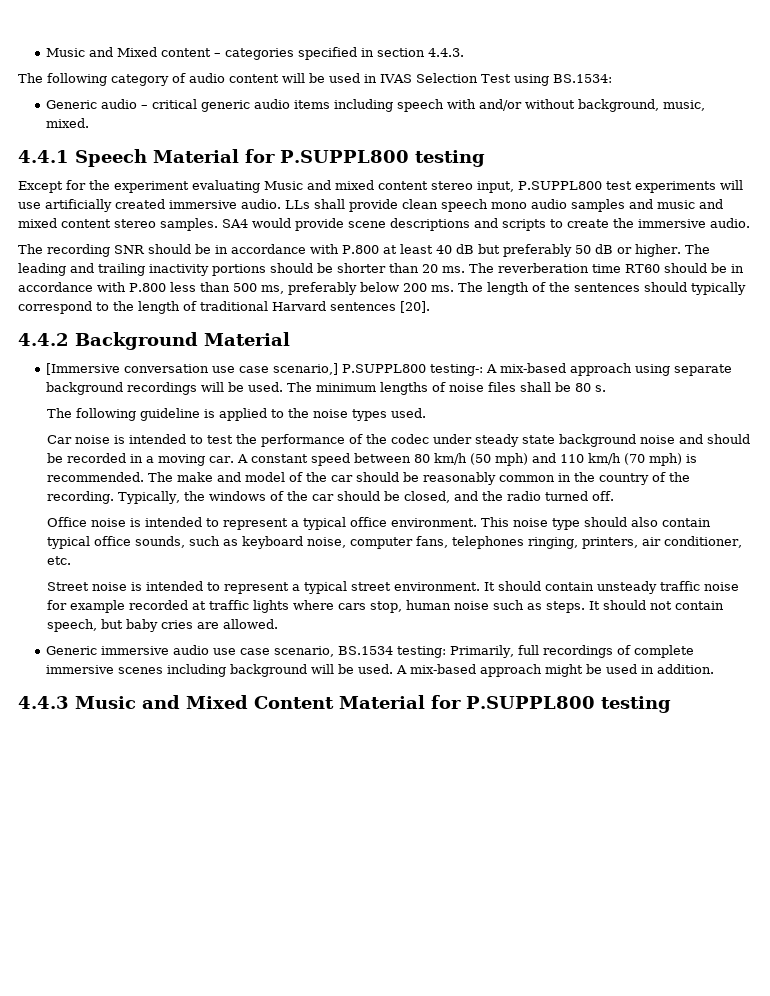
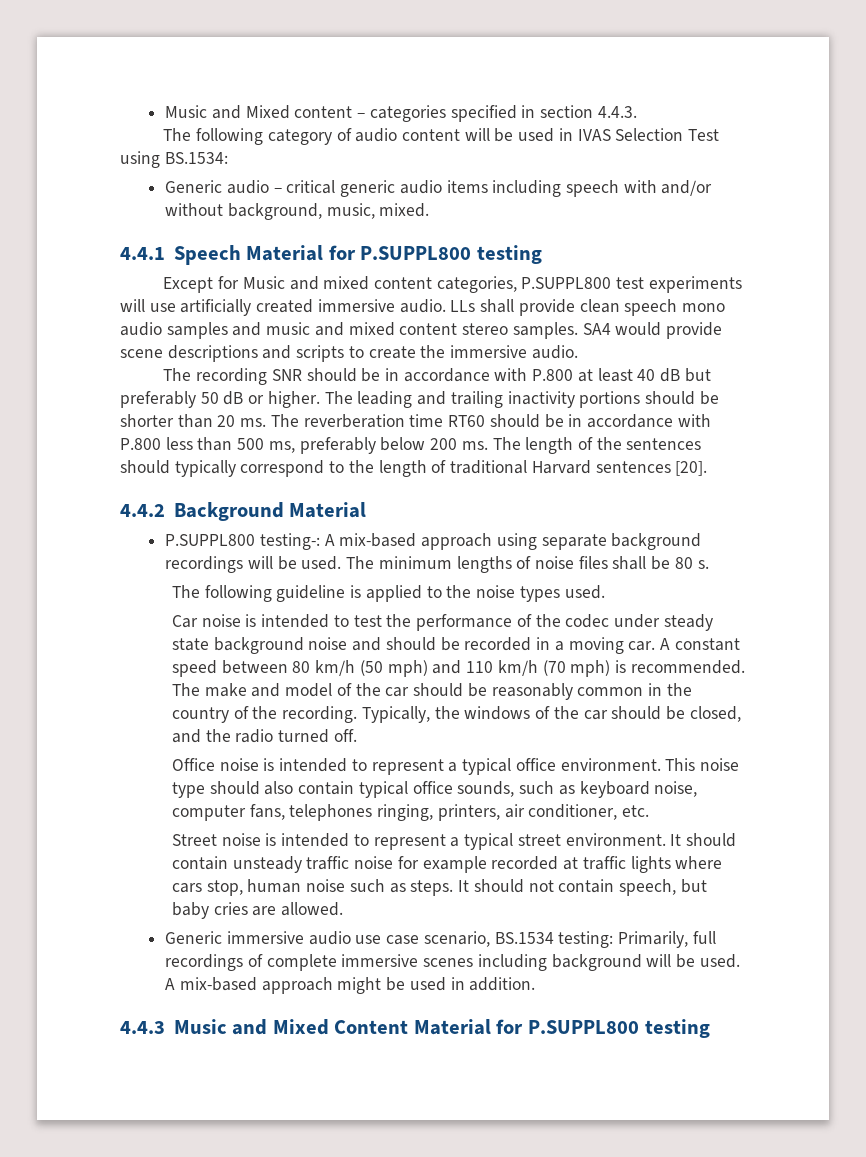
- Except for the experiment evaluating Music and mixed content stereo input, P.SUPPL800 test experiments will use artificially created immersive audio.
+ Except for Music and mixed content categories, P.SUPPL800 test experiments will use artificially created immersive audio.
- [Immersive conversation use case scenario,] P.SUPPL800 testing-: A mix-based approach using separate background recordings will be used.
+ P.SUPPL800 testing-: A mix-based approach using separate background recordings will be used.

